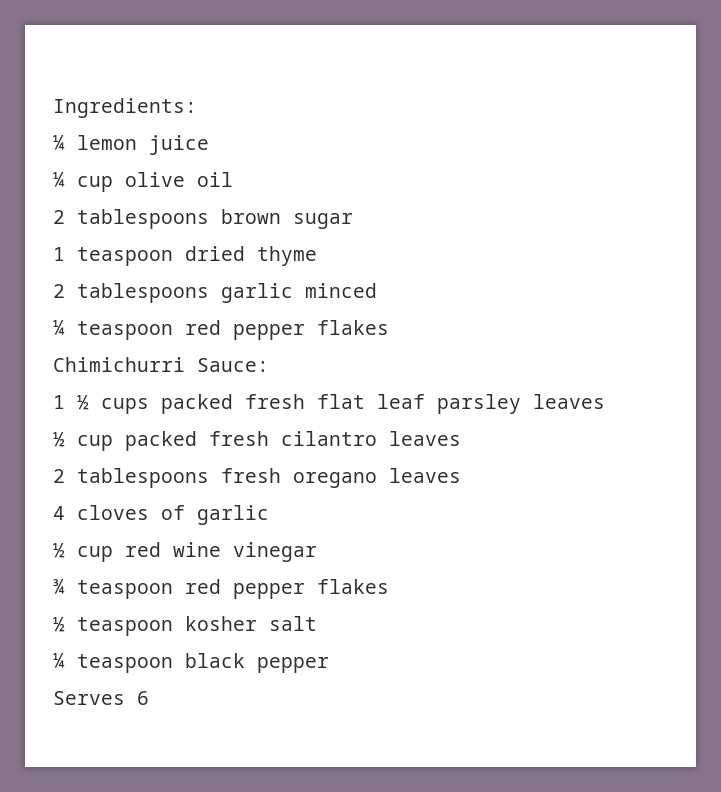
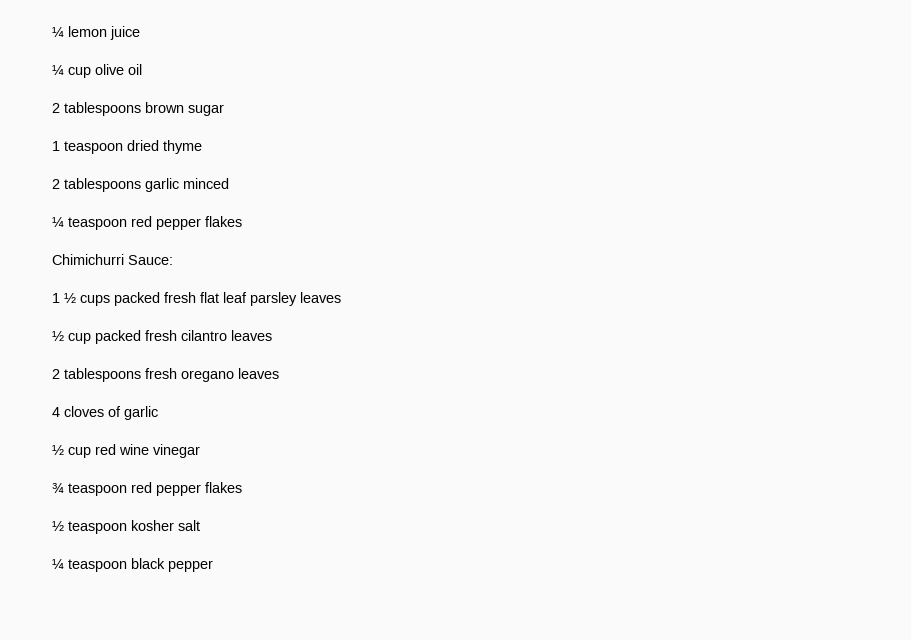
- Ingredients:
- Serves 6

